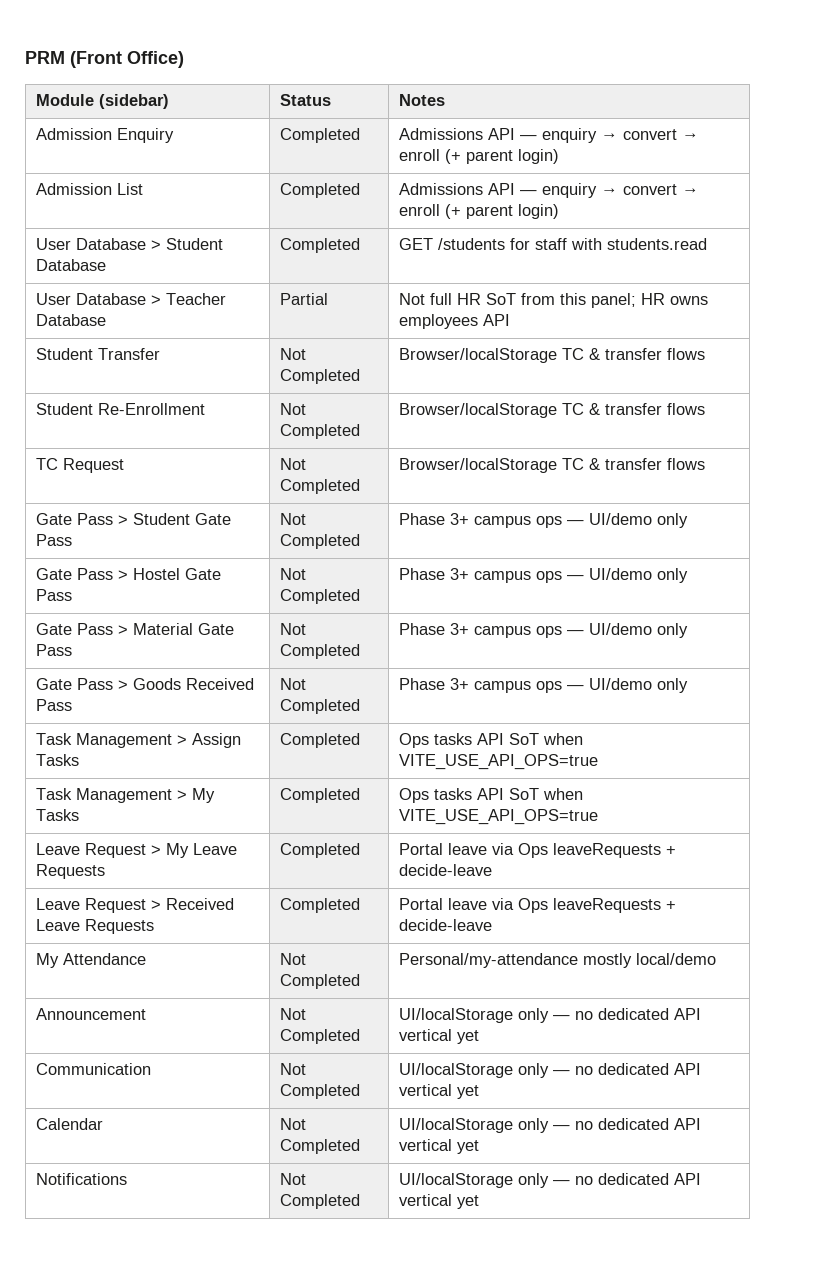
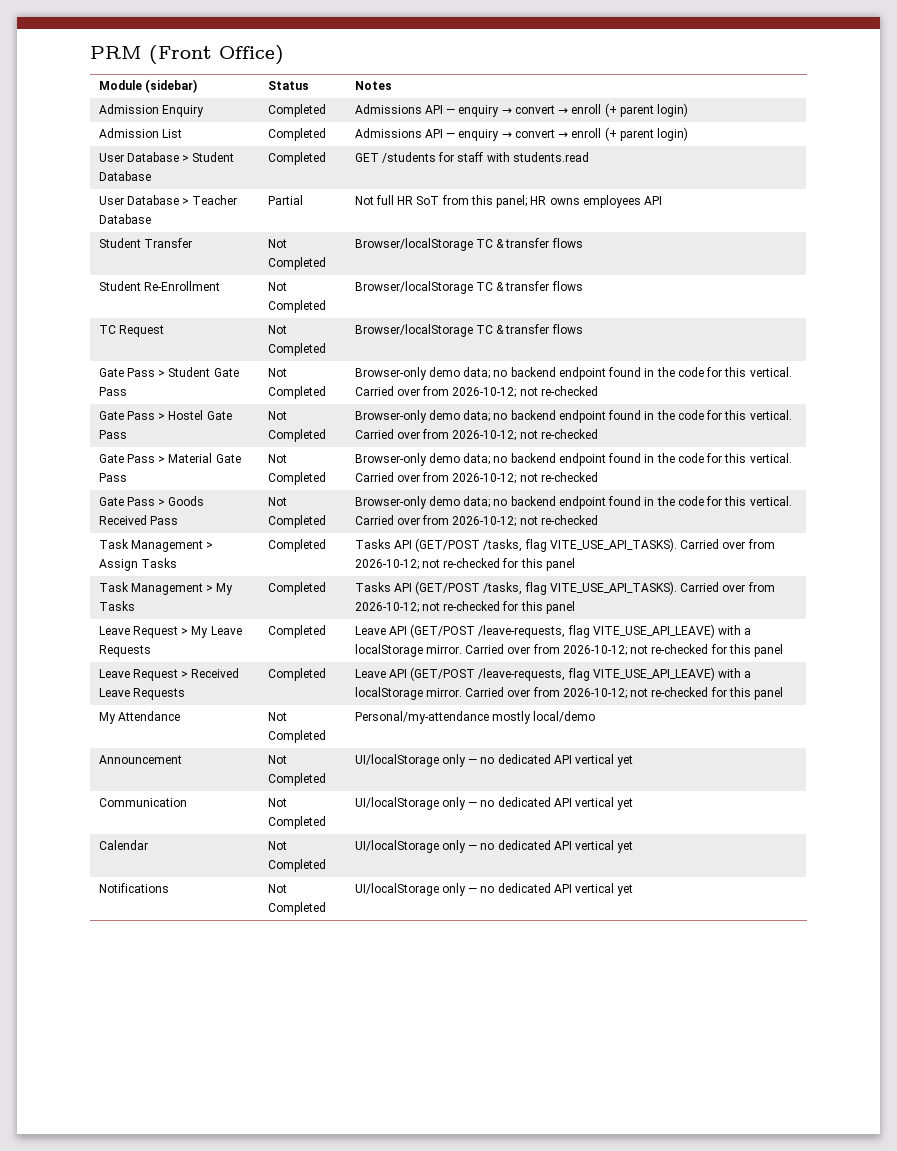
- Gate Pass > Student Gate Pass | Not Completed | Phase 3+ campus ops — UI/demo only
+ Gate Pass > Student Gate Pass | Not Completed | Browser-only demo data; no backend endpoint found in the code for this vertical. Carried over from 2026-10-12; not re-checked
- Gate Pass > Hostel Gate Pass | Not Completed | Phase 3+ campus ops — UI/demo only
+ Gate Pass > Hostel Gate Pass | Not Completed | Browser-only demo data; no backend endpoint found in the code for this vertical. Carried over from 2026-10-12; not re-checked
- Gate Pass > Material Gate Pass | Not Completed | Phase 3+ campus ops — UI/demo only
+ Gate Pass > Material Gate Pass | Not Completed | Browser-only demo data; no backend endpoint found in the code for this vertical. Carried over from 2026-10-12; not re-checked
- Gate Pass > Goods Received Pass | Not Completed | Phase 3+ campus ops — UI/demo only
+ Gate Pass > Goods Received Pass | Not Completed | Browser-only demo data; no backend endpoint found in the code for this vertical. Carried over from 2026-10-12; not re-checked
- Task Management > Assign Tasks | Completed | Ops tasks API SoT when VITE_USE_API_OPS=true
+ Task Management > Assign Tasks | Completed | Tasks API (GET/POST /tasks, flag VITE_USE_API_TASKS). Carried over from 2026-10-12; not re-checked for this panel
- Task Management > My Tasks | Completed | Ops tasks API SoT when VITE_USE_API_OPS=true
+ Task Management > My Tasks | Completed | Tasks API (GET/POST /tasks, flag VITE_USE_API_TASKS). Carried over from 2026-10-12; not re-checked for this panel
- Leave Request > My Leave Requests | Completed | Portal leave via Ops leaveRequests + decide-leave
+ Leave Request > My Leave Requests | Completed | Leave API (GET/POST /leave-requests, flag VITE_USE_API_LEAVE) with a localStorage mirror. Carried over from 2026-10-12; not re-checked for this panel
- Leave Request > Received Leave Requests | Completed | Portal leave via Ops leaveRequests + decide-leave
+ Leave Request > Received Leave Requests | Completed | Leave API (GET/POST /leave-requests, flag VITE_USE_API_LEAVE) with a localStorage mirror. Carried over from 2026-10-12; not re-checked for this panel

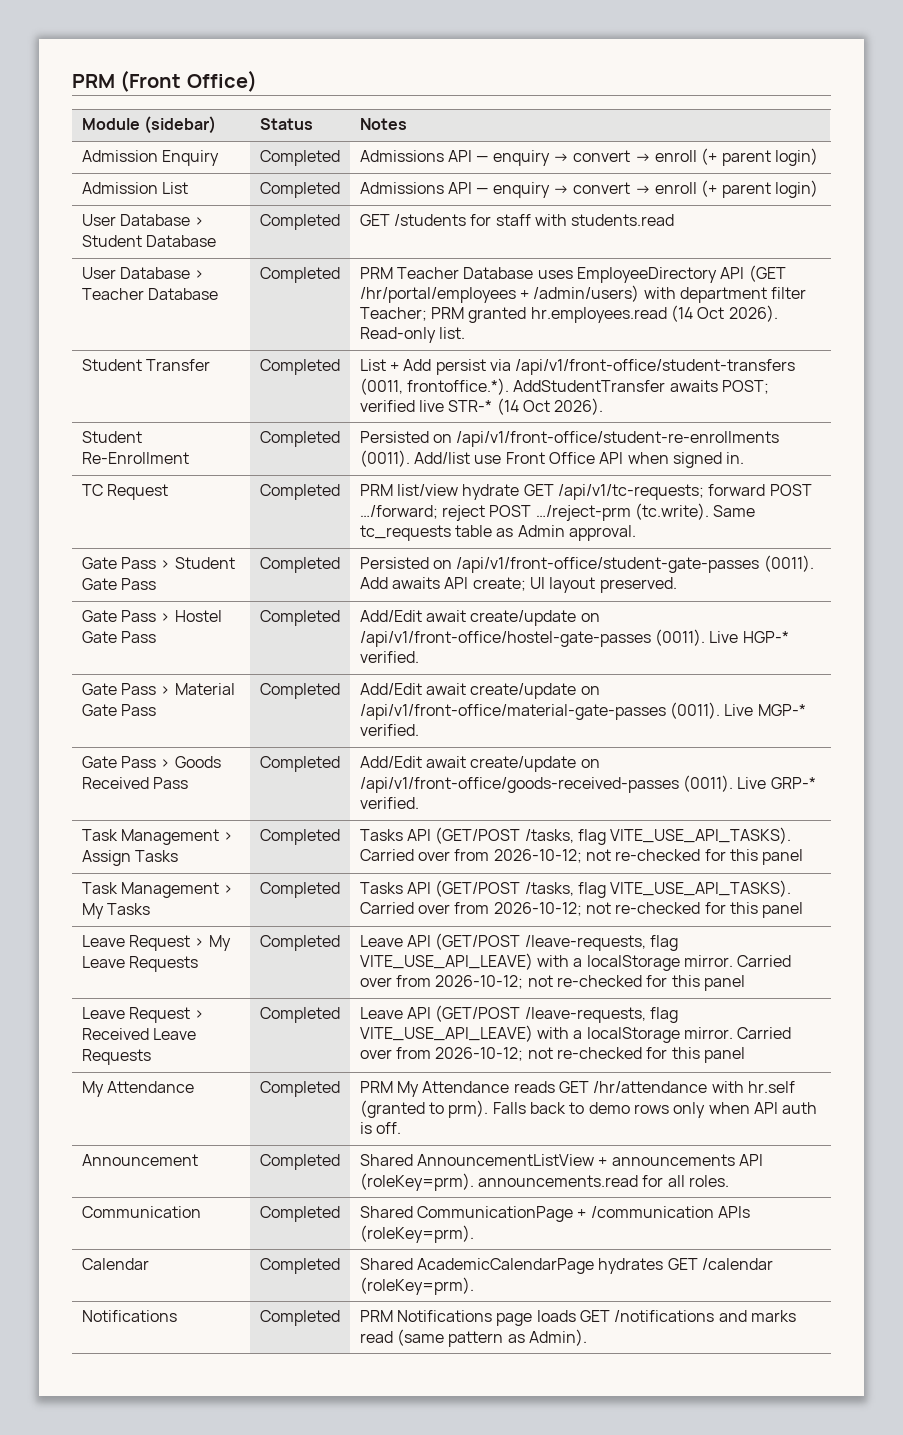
- User Database > Teacher Database | Partial | Not full HR SoT from this panel; HR owns employees API
+ User Database > Teacher Database | Completed | PRM Teacher Database uses EmployeeDirectory API (GET /hr/portal/employees + /admin/users) with department filter Teacher; PRM granted hr.employees.read (14 Oct 2026). Read-only list.
- Student Transfer | Not Completed | Browser/localStorage TC & transfer flows
+ Student Transfer | Completed | List + Add persist via /api/v1/front-office/student-transfers (0011, frontoffice.*). AddStudentTransfer awaits POST; verified live STR-* (14 Oct 2026).
- Student Re-Enrollment | Not Completed | Browser/localStorage TC & transfer flows
+ Student Re-Enrollment | Completed | Persisted on /api/v1/front-office/student-re-enrollments (0011). Add/list use Front Office API when signed in.
- TC Request | Not Completed | Browser/localStorage TC & transfer flows
+ TC Request | Completed | PRM list/view hydrate GET /api/v1/tc-requests; forward POST …/forward; reject POST …/reject-prm (tc.write). Same tc_requests table as Admin approval.
- Gate Pass > Student Gate Pass | Not Completed | Browser-only demo data; no backend endpoint found in the code for this vertical. Carried over from 2026-10-12; not re-checked
+ Gate Pass > Student Gate Pass | Completed | Persisted on /api/v1/front-office/student-gate-passes (0011). Add awaits API create; UI layout preserved.
- Gate Pass > Hostel Gate Pass | Not Completed | Browser-only demo data; no backend endpoint found in the code for this vertical. Carried over from 2026-10-12; not re-checked
+ Gate Pass > Hostel Gate Pass | Completed | Add/Edit await create/update on /api/v1/front-office/hostel-gate-passes (0011). Live HGP-* verified.
- Gate Pass > Material Gate Pass | Not Completed | Browser-only demo data; no backend endpoint found in the code for this vertical. Carried over from 2026-10-12; not re-checked
+ Gate Pass > Material Gate Pass | Completed | Add/Edit await create/update on /api/v1/front-office/material-gate-passes (0011). Live MGP-* verified.
- Gate Pass > Goods Received Pass | Not Completed | Browser-only demo data; no backend endpoint found in the code for this vertical. Carried over from 2026-10-12; not re-checked
+ Gate Pass > Goods Received Pass | Completed | Add/Edit await create/update on /api/v1/front-office/goods-received-passes (0011). Live GRP-* verified.
- My Attendance | Not Completed | Personal/my-attendance mostly local/demo
+ My Attendance | Completed | PRM My Attendance reads GET /hr/attendance with hr.self (granted to prm). Falls back to demo rows only when API auth is off.
- Announcement | Not Completed | UI/localStorage only — no dedicated API vertical yet
+ Announcement | Completed | Shared AnnouncementListView + announcements API (roleKey=prm). announcements.read for all roles.
- Communication | Not Completed | UI/localStorage only — no dedicated API vertical yet
+ Communication | Completed | Shared CommunicationPage + /communication APIs (roleKey=prm).
- Calendar | Not Completed | UI/localStorage only — no dedicated API vertical yet
+ Calendar | Completed | Shared AcademicCalendarPage hydrates GET /calendar (roleKey=prm).
- Notifications | Not Completed | UI/localStorage only — no dedicated API vertical yet
+ Notifications | Completed | PRM Notifications page loads GET /notifications and marks read (same pattern as Admin).

